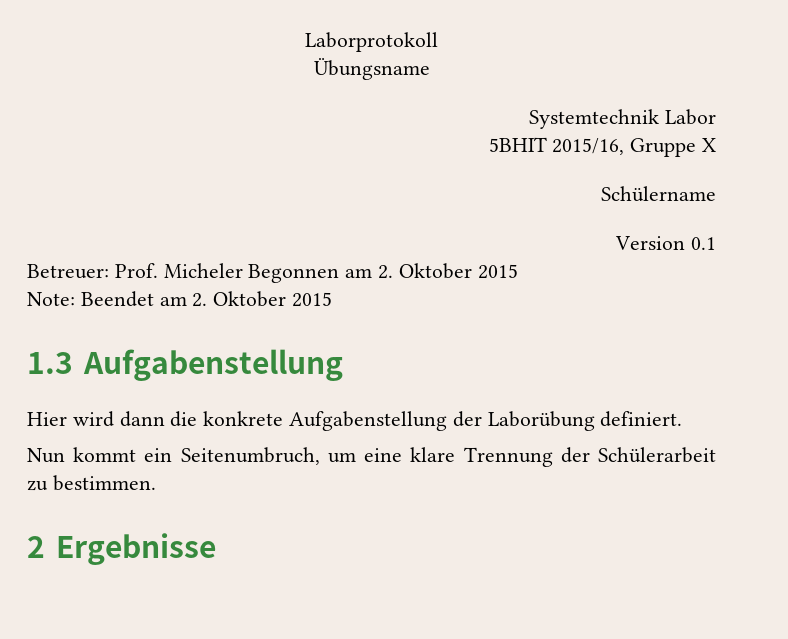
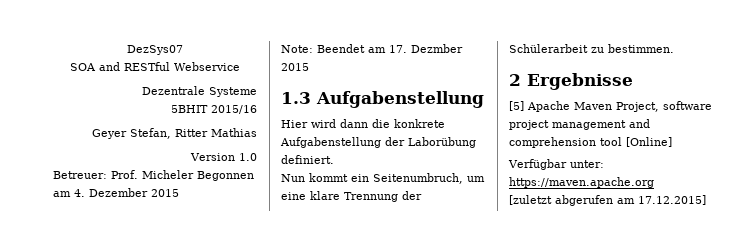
- Laborprotokoll
- Übungsname
- Systemtechnik Labor
- 5BHIT 2015/16, Gruppe X
- Schülername
+ DezSys07
+ SOA and RESTful Webservice
+ Dezentrale Systeme
+ 5BHIT 2015/16
+ Geyer Stefan, Ritter Mathias
- Version 0.1
+ Version 1.0
- Betreuer: Prof. Micheler Begonnen am 2. Oktober 2015
+ Betreuer: Prof. Micheler Begonnen am 4. Dezember 2015
- Note: Beendet am 2. Oktober 2015
+ Note: Beendet am 17. Dezmber 2015
+ [5] Apache Maven Project, software project management and comprehension tool [Online]
+ Verfügbar unter: https://maven.apache.org
+ [zuletzt abgerufen am 17.12.2015]

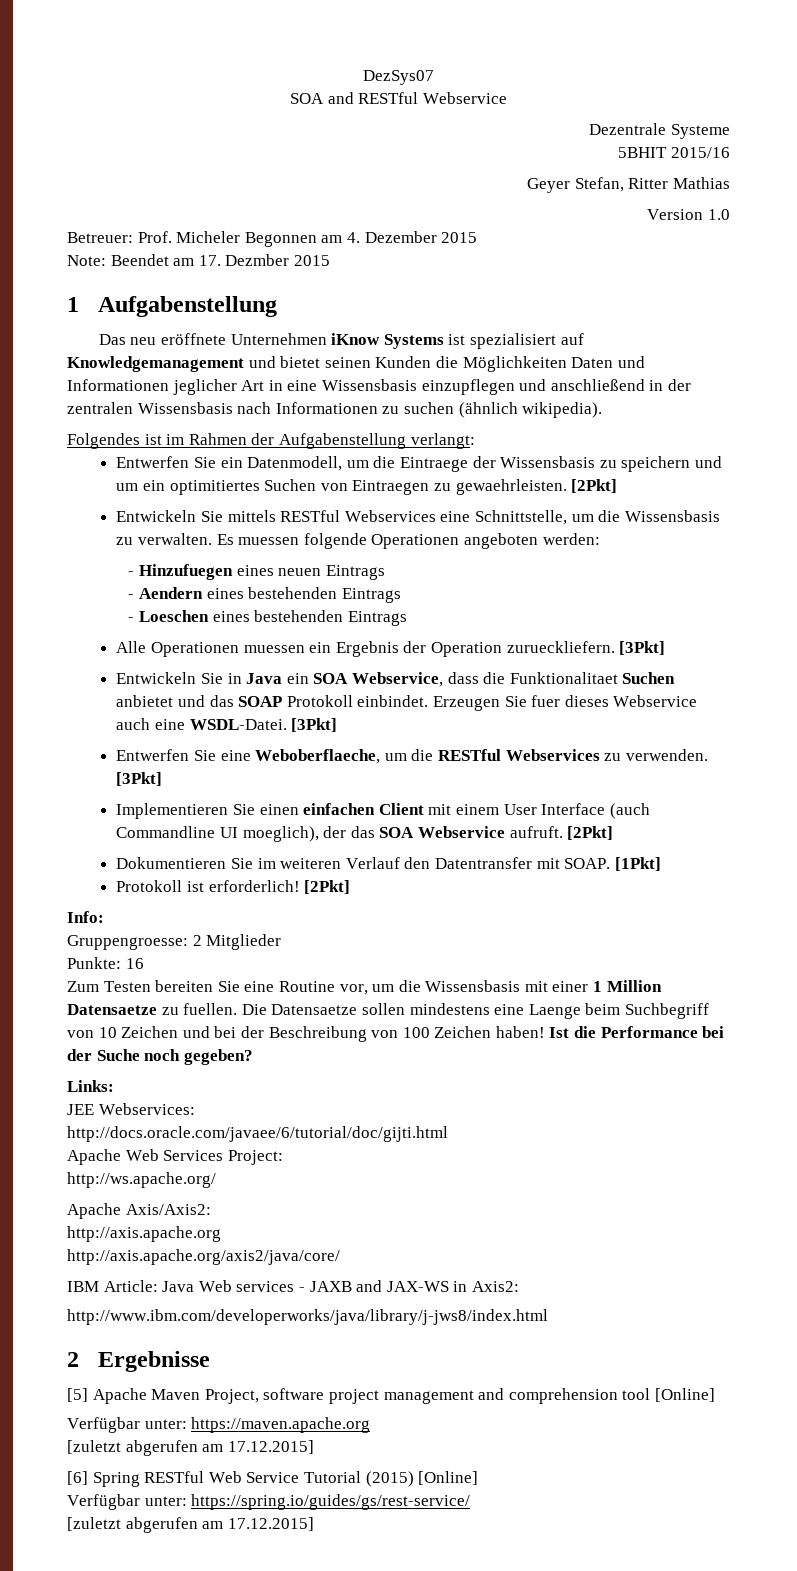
- 1.3 Aufgabenstellung
+ 1 Aufgabenstellung
- Hier wird dann die konkrete Aufgabenstellung der Laborübung definiert.
- Nun kommt ein Seitenumbruch, um eine klare Trennung der Schülerarbeit zu bestimmen.
+ Das neu eröffnete Unternehmen iKnow Systems ist spezialisiert auf Knowledgemanagement und bietet seinen Kunden die Möglichkeiten Daten und Informationen jeglicher Art in eine Wissensbasis einzupflegen und anschließend in der zentralen Wissensbasis nach Informationen zu suchen (ähnlich wikipedia).
+ Folgendes ist im Rahmen der Aufgabenstellung verlangt:
+ Entwerfen Sie ein Datenmodell, um die Eintraege der Wissensbasis zu speichern und um ein optimitiertes Suchen von Eintraegen zu gewaehrleisten. [2Pkt]
+ Entwickeln Sie mittels RESTful Webservices eine Schnittstelle, um die Wissensbasis zu verwalten. Es muessen folgende Operationen angeboten werden:
+ - Hinzufuegen eines neuen Eintrags
+ - Aendern eines bestehenden Eintrags
+ - Loeschen eines bestehenden Eintrags
+ Alle Operationen muessen ein Ergebnis der Operation zurueckliefern. [3Pkt]
+ Entwickeln Sie in Java ein SOA Webservice, dass die Funktionalitaet Suchen anbietet und das SOAP Protokoll einbindet. Erzeugen Sie fuer dieses Webservice auch eine WSDL-Datei. [3Pkt]
+ Entwerfen Sie eine Weboberflaeche, um die RESTful Webservices zu verwenden. [3Pkt]
+ Implementieren Sie einen einfachen Client mit einem User Interface (auch Commandline UI moeglich), der das SOA Webservice aufruft. [2Pkt]
+ Dokumentieren Sie im weiteren Verlauf den Datentransfer mit SOAP. [1Pkt]
+ Protokoll ist erforderlich! [2Pkt]
+ Info:
+ Gruppengroesse: 2 Mitglieder
+ Punkte: 16
+ Zum Testen bereiten Sie eine Routine vor, um die Wissensbasis mit einer 1 Million Datensaetze zu fuellen. Die Datensaetze sollen mindestens eine Laenge beim Suchbegriff von 10 Zeichen und bei der Beschreibung von 100 Zeichen haben! Ist die Performance bei der Suche noch gegeben?
+ Links:
+ JEE Webservices:
+ http://docs.oracle.com/javaee/6/tutorial/doc/gijti.html
+ Apache Web Services Project:
+ http://ws.apache.org/
+ Apache Axis/Axis2:
+ http://axis.apache.org
+ http://axis.apache.org/axis2/java/core/
+ IBM Article: Java Web services - JAXB and JAX-WS in Axis2:
+ http://www.ibm.com/developerworks/java/library/j-jws8/index.html
+ [6] Spring RESTful Web Service Tutorial (2015) [Online]
+ Verfügbar unter: https://spring.io/guides/gs/rest-service/
+ [zuletzt abgerufen am 17.12.2015]

